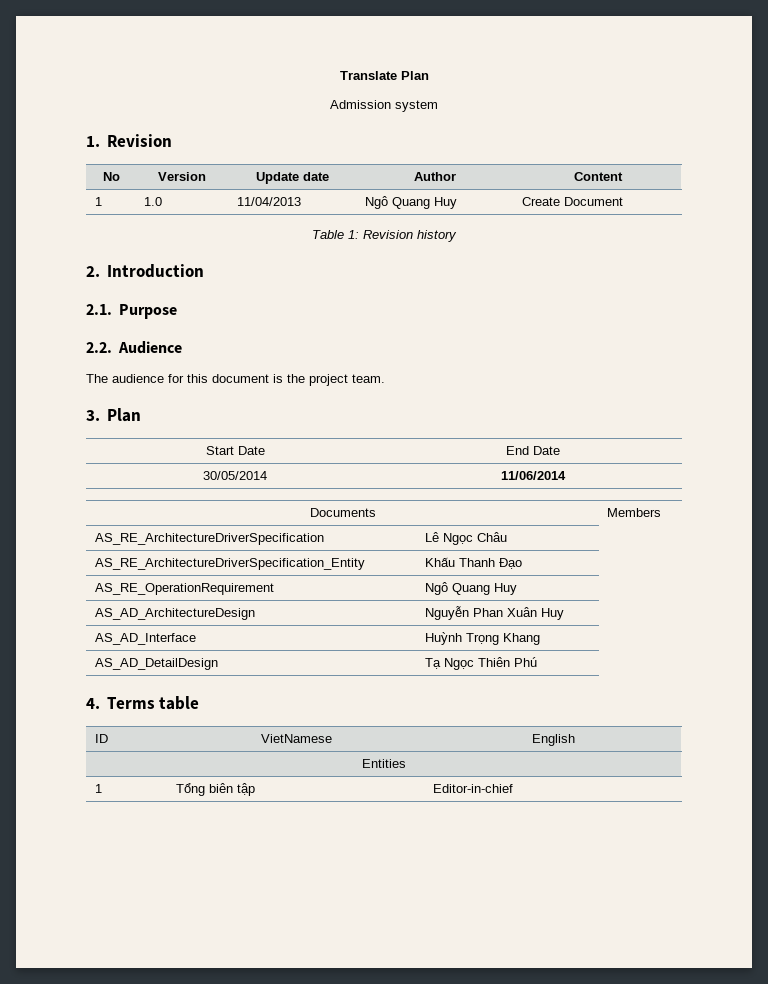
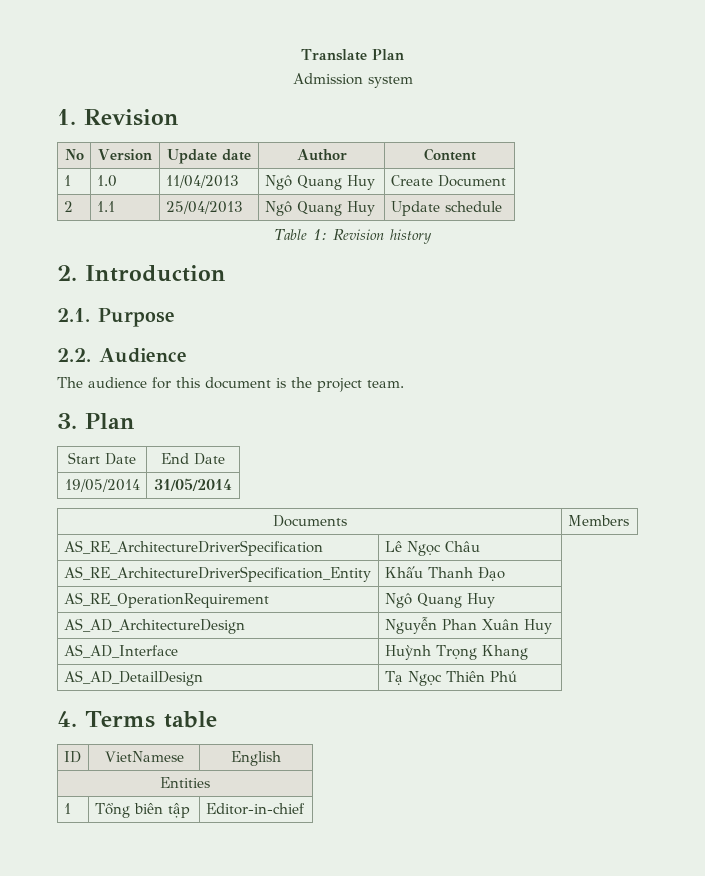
+ 2 | 1.1 | 25/04/2013 | Ngô Quang Huy | Update schedule
- 30/05/2014 | 11/06/2014
+ 19/05/2014 | 31/05/2014

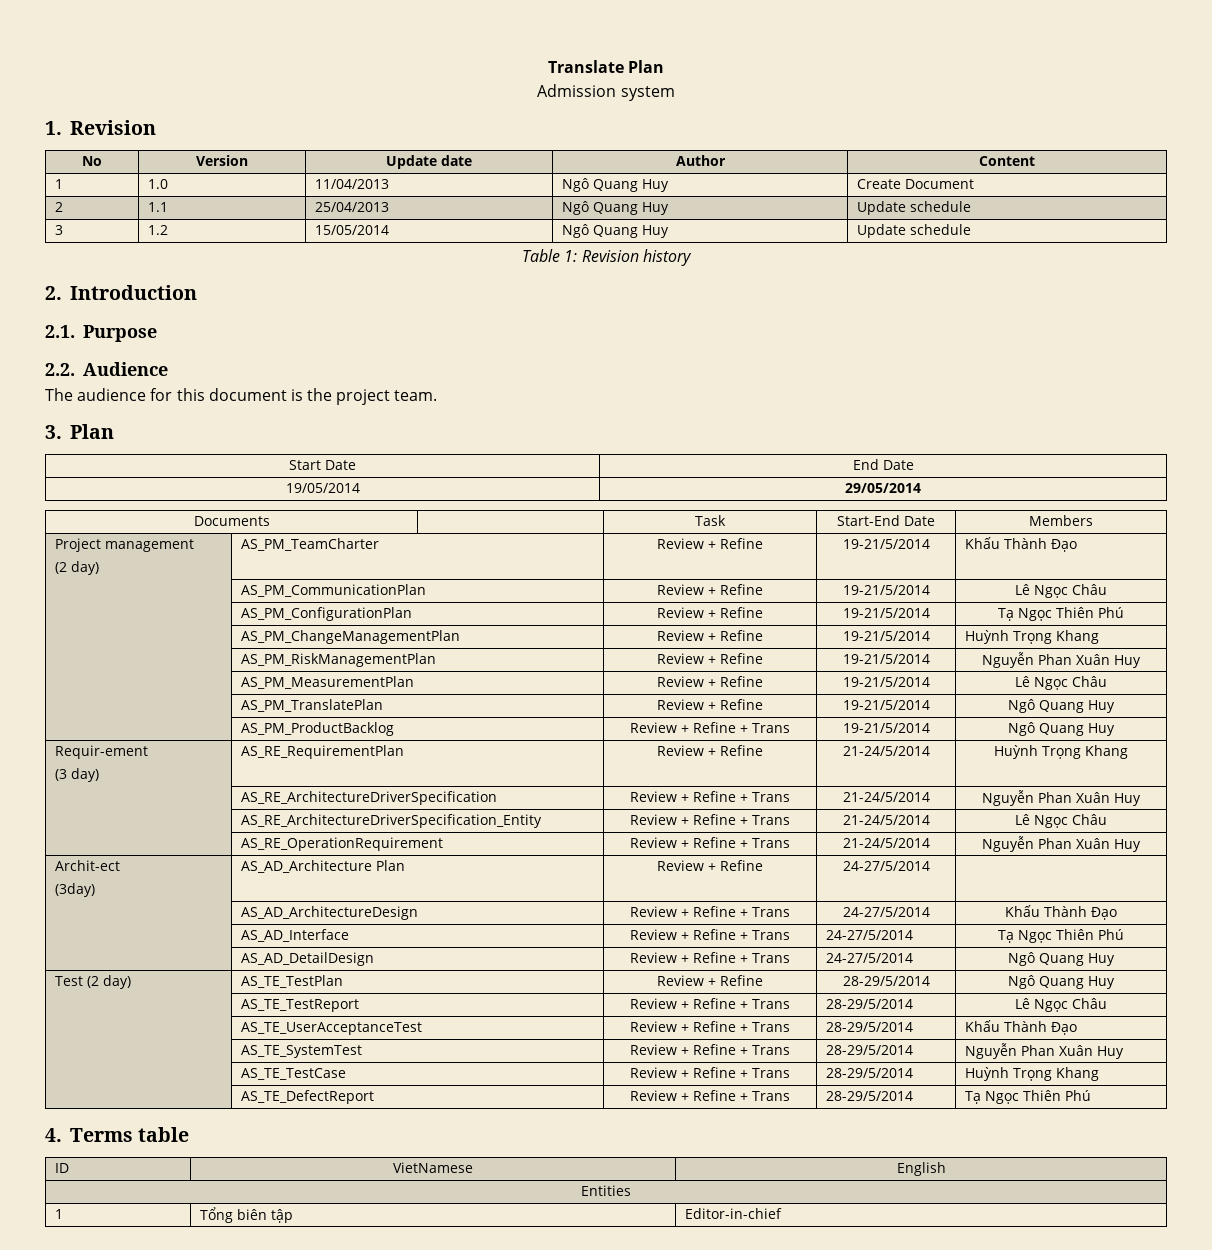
+ 3 | 1.2 | 15/05/2014 | Ngô Quang Huy | Update schedule
- 19/05/2014 | 31/05/2014
+ 19/05/2014 | 29/05/2014
- Documents | Members
- AS_RE_ArchitectureDriverSpecification | Lê Ngọc Châu
- AS_RE_ArchitectureDriverSpecification_Entity | Khấu Thanh Đạo
- AS_RE_OperationRequirement | Ngô Quang Huy
- AS_AD_ArchitectureDesign | Nguyễn Phan Xuân Huy
- AS_AD_Interface | Huỳnh Trọng Khang
- AS_AD_DetailDesign | Tạ Ngọc Thiên Phú
+ Documents | | Task | Start-End Date | Members
+ Project management
+ (2 day) | AS_PM_TeamCharter | Review + Refine | 19-21/5/2014 | Khấu Thành Đạo
+ | AS_PM_CommunicationPlan | Review + Refine | 19-21/5/2014 | Lê Ngọc Châu
+ | AS_PM_ConfigurationPlan | Review + Refine | 19-21/5/2014 | Tạ Ngọc Thiên Phú
+ | AS_PM_ChangeManagementPlan | Review + Refine | 19-21/5/2014 | Huỳnh Trọng Khang
+ | AS_PM_RiskManagementPlan | Review + Refine | 19-21/5/2014 | Nguyễn Phan Xuân Huy
+ | AS_PM_MeasurementPlan | Review + Refine | 19-21/5/2014 | Lê Ngọc Châu
+ | AS_PM_TranslatePlan | Review + Refine | 19-21/5/2014 | Ngô Quang Huy
+ | AS_PM_ProductBacklog | Review + Refine + Trans | 19-21/5/2014 | Ngô Quang Huy
+ Requir-ement
+ (3 day) | AS_RE_RequirementPlan | Review + Refine | 21-24/5/2014 | Huỳnh Trọng Khang
+ | AS_RE_ArchitectureDriverSpecification | Review + Refine + Trans | 21-24/5/2014 | Nguyễn Phan Xuân Huy
+ | AS_RE_ArchitectureDriverSpecification_Entity | Review + Refine + Trans | 21-24/5/2014 | Lê Ngọc Châu
+ | AS_RE_OperationRequirement | Review + Refine + Trans | 21-24/5/2014 | Nguyễn Phan Xuân Huy
+ Archit-ect
+ (3day) | AS_AD_Architecture Plan | Review + Refine | 24-27/5/2014 |
+ | AS_AD_ArchitectureDesign | Review + Refine + Trans | 24-27/5/2014 | Khấu Thành Đạo
+ | AS_AD_Interface | Review + Refine + Trans | 24-27/5/2014 | Tạ Ngọc Thiên Phú
+ | AS_AD_DetailDesign | Review + Refine + Trans | 24-27/5/2014 | Ngô Quang Huy
+ Test (2 day) | AS_TE_TestPlan | Review + Refine | 28-29/5/2014 | Ngô Quang Huy
+ | AS_TE_TestReport | Review + Refine + Trans | 28-29/5/2014 | Lê Ngọc Châu
+ | AS_TE_UserAcceptanceTest | Review + Refine + Trans | 28-29/5/2014 | Khấu Thành Đạo
+ | AS_TE_SystemTest | Review + Refine + Trans | 28-29/5/2014 | Nguyễn Phan Xuân Huy
+ | AS_TE_TestCase | Review + Refine + Trans | 28-29/5/2014 | Huỳnh Trọng Khang
+ | AS_TE_DefectReport | Review + Refine + Trans | 28-29/5/2014 | Tạ Ngọc Thiên Phú

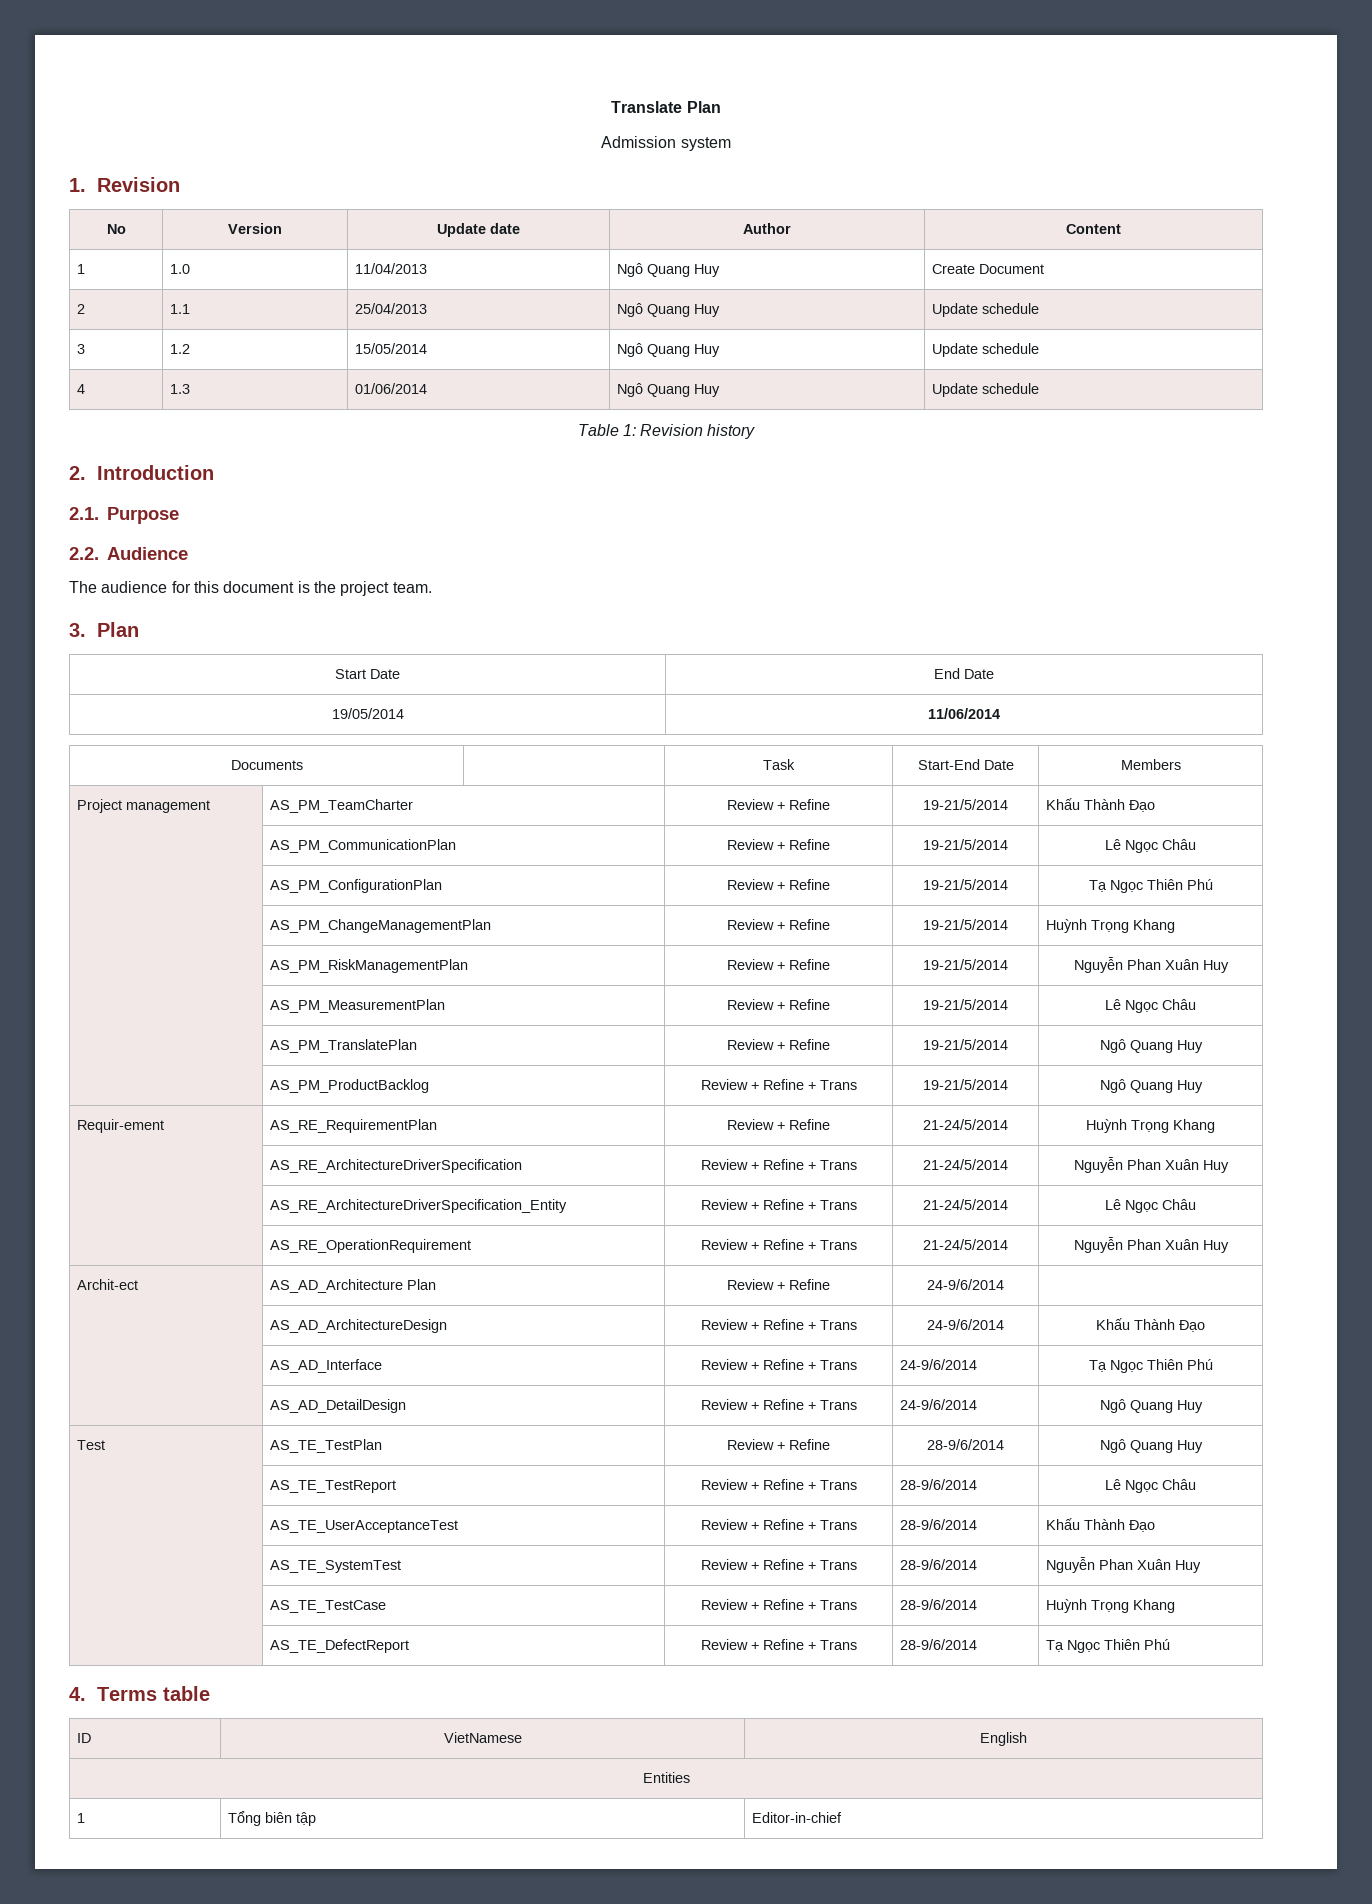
+ 4 | 1.3 | 01/06/2014 | Ngô Quang Huy | Update schedule
- 19/05/2014 | 29/05/2014
+ 19/05/2014 | 11/06/2014
- Project management
- (2 day) | AS_PM_TeamCharter | Review + Refine | 19-21/5/2014 | Khấu Thành Đạo
+ Project management | AS_PM_TeamCharter | Review + Refine | 19-21/5/2014 | Khấu Thành Đạo
- Requir-ement
- (3 day) | AS_RE_RequirementPlan | Review + Refine | 21-24/5/2014 | Huỳnh Trọng Khang
+ Requir-ement | AS_RE_RequirementPlan | Review + Refine | 21-24/5/2014 | Huỳnh Trọng Khang
- Archit-ect
- (3day) | AS_AD_Architecture Plan | Review + Refine | 24-27/5/2014 |
+ Archit-ect | AS_AD_Architecture Plan | Review + Refine | 24-9/6/2014 |
- | AS_AD_ArchitectureDesign | Review + Refine + Trans | 24-27/5/2014 | Khấu Thành Đạo
+ | AS_AD_ArchitectureDesign | Review + Refine + Trans | 24-9/6/2014 | Khấu Thành Đạo
- | AS_AD_Interface | Review + Refine + Trans | 24-27/5/2014 | Tạ Ngọc Thiên Phú
+ | AS_AD_Interface | Review + Refine + Trans | 24-9/6/2014 | Tạ Ngọc Thiên Phú
- | AS_AD_DetailDesign | Review + Refine + Trans | 24-27/5/2014 | Ngô Quang Huy
+ | AS_AD_DetailDesign | Review + Refine + Trans | 24-9/6/2014 | Ngô Quang Huy
- Test (2 day) | AS_TE_TestPlan | Review + Refine | 28-29/5/2014 | Ngô Quang Huy
+ Test | AS_TE_TestPlan | Review + Refine | 28-9/6/2014 | Ngô Quang Huy
- | AS_TE_TestReport | Review + Refine + Trans | 28-29/5/2014 | Lê Ngọc Châu
+ | AS_TE_TestReport | Review + Refine + Trans | 28-9/6/2014 | Lê Ngọc Châu
- | AS_TE_UserAcceptanceTest | Review + Refine + Trans | 28-29/5/2014 | Khấu Thành Đạo
+ | AS_TE_UserAcceptanceTest | Review + Refine + Trans | 28-9/6/2014 | Khấu Thành Đạo
- | AS_TE_SystemTest | Review + Refine + Trans | 28-29/5/2014 | Nguyễn Phan Xuân Huy
+ | AS_TE_SystemTest | Review + Refine + Trans | 28-9/6/2014 | Nguyễn Phan Xuân Huy
- | AS_TE_TestCase | Review + Refine + Trans | 28-29/5/2014 | Huỳnh Trọng Khang
+ | AS_TE_TestCase | Review + Refine + Trans | 28-9/6/2014 | Huỳnh Trọng Khang
- | AS_TE_DefectReport | Review + Refine + Trans | 28-29/5/2014 | Tạ Ngọc Thiên Phú
+ | AS_TE_DefectReport | Review + Refine + Trans | 28-9/6/2014 | Tạ Ngọc Thiên Phú

